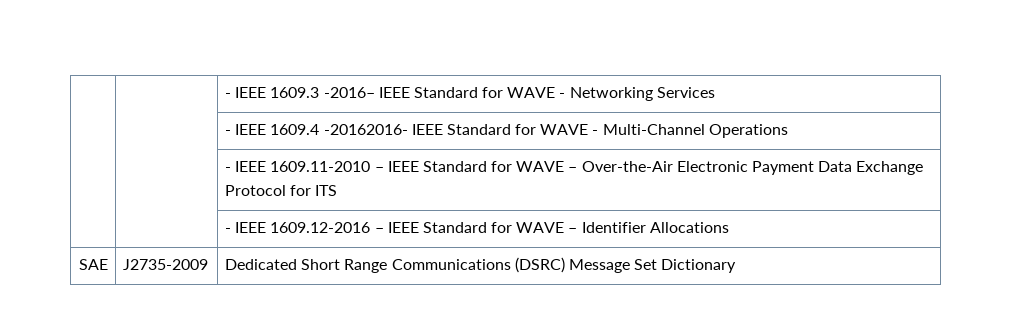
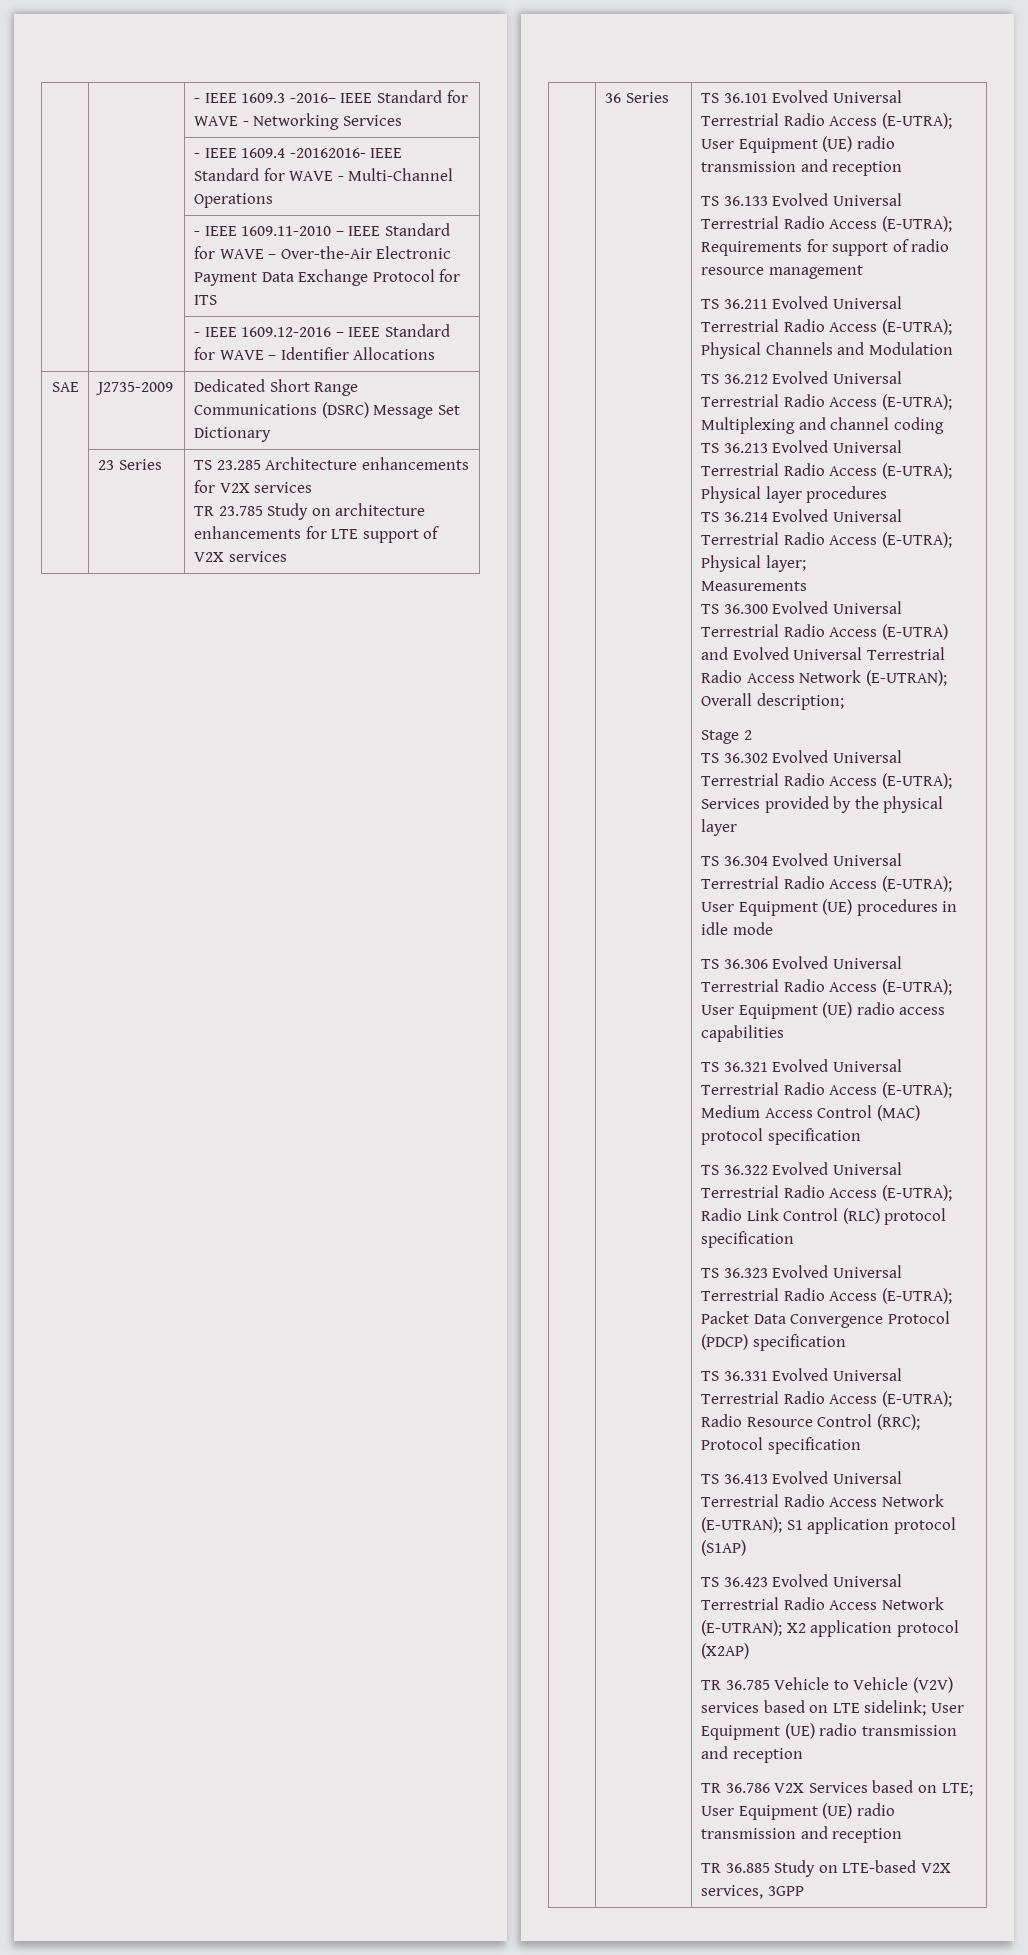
+ | 23 Series | TS 23.285 Architecture enhancements for V2X services
+ TR 23.785 Study on architecture enhancements for LTE support of V2X services
+ | 36 Series | TS 36.101 Evolved Universal Terrestrial Radio Access (E-UTRA); User Equipment (UE) radio transmission and reception
+ TS 36.133 Evolved Universal Terrestrial Radio Access (E-UTRA); Requirements for support of radio resource management
+ TS 36.211 Evolved Universal Terrestrial Radio Access (E-UTRA); Physical Channels and Modulation
+ TS 36.212 Evolved Universal Terrestrial Radio Access (E-UTRA); Multiplexing and channel coding
+ TS 36.213 Evolved Universal Terrestrial Radio Access (E-UTRA); Physical layer procedures
+ TS 36.214 Evolved Universal Terrestrial Radio Access (E-UTRA); Physical layer;
+ Measurements
+ TS 36.300 Evolved Universal Terrestrial Radio Access (E-UTRA) and Evolved Universal Terrestrial Radio Access Network (E-UTRAN); Overall description;
+ Stage 2
+ TS 36.302 Evolved Universal Terrestrial Radio Access (E-UTRA); Services provided by the physical layer
+ TS 36.304 Evolved Universal Terrestrial Radio Access (E-UTRA); User Equipment (UE) procedures in idle mode
+ TS 36.306 Evolved Universal Terrestrial Radio Access (E-UTRA); User Equipment (UE) radio access capabilities
+ TS 36.321 Evolved Universal Terrestrial Radio Access (E-UTRA); Medium Access Control (MAC) protocol specification
+ TS 36.322 Evolved Universal Terrestrial Radio Access (E-UTRA); Radio Link Control (RLC) protocol specification
+ TS 36.323 Evolved Universal Terrestrial Radio Access (E-UTRA); Packet Data Convergence Protocol (PDCP) specification
+ TS 36.331 Evolved Universal Terrestrial Radio Access (E-UTRA); Radio Resource Control (RRC); Protocol specification
+ TS 36.413 Evolved Universal Terrestrial Radio Access Network (E-UTRAN); S1 application protocol (S1AP)
+ TS 36.423 Evolved Universal Terrestrial Radio Access Network (E-UTRAN); X2 application protocol (X2AP)
+ TR 36.785 Vehicle to Vehicle (V2V) services based on LTE sidelink; User Equipment (UE) radio transmission and reception
+ TR 36.786 V2X Services based on LTE; User Equipment (UE) radio transmission and reception
+ TR 36.885 Study on LTE-based V2X services, 3GPP

